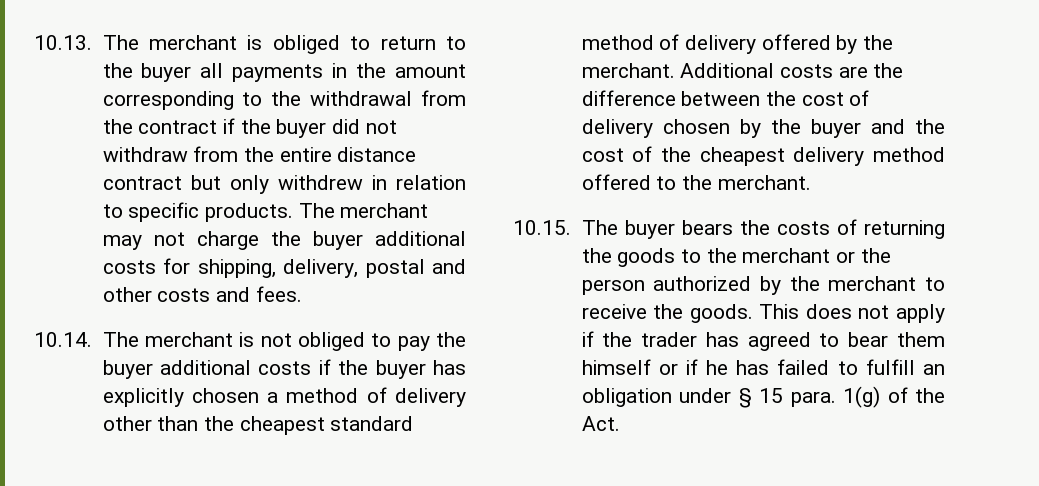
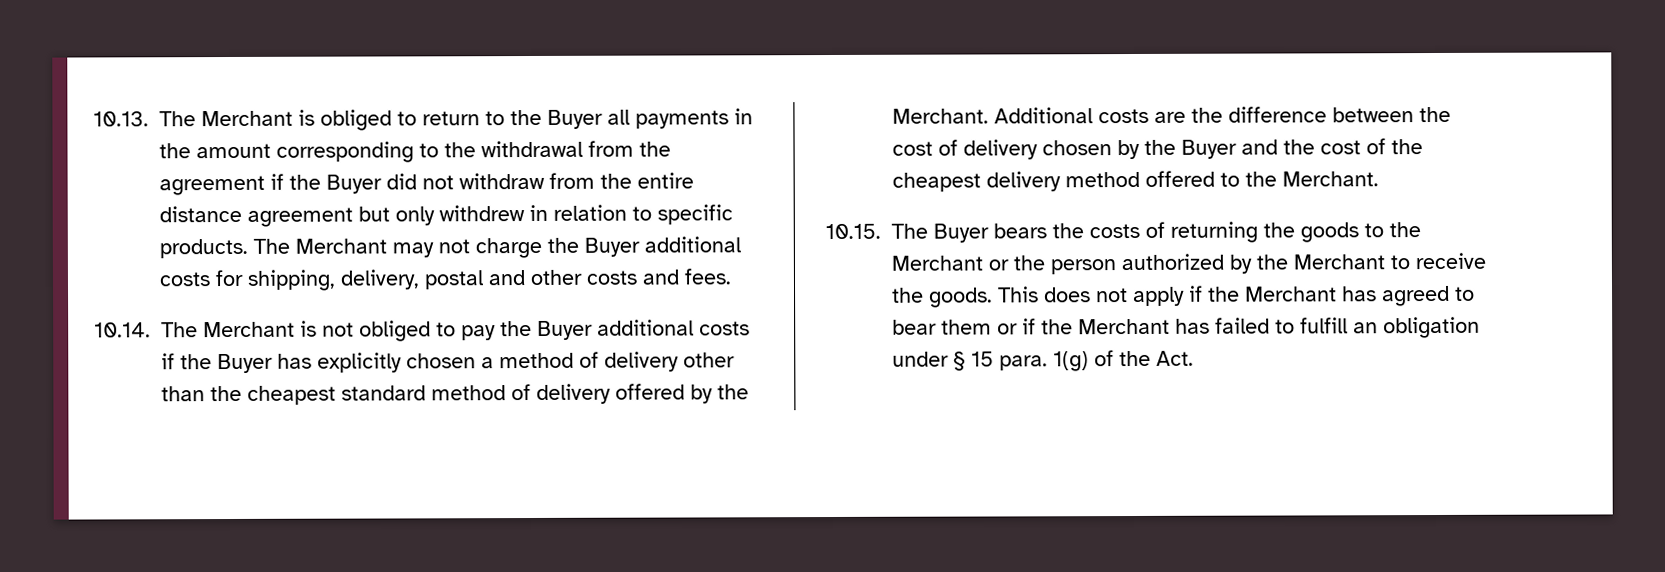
- 10.13. The merchant is obliged to return to the buyer all payments in the amount corresponding to the withdrawal from the contract if the buyer did not withdraw from the entire distance contract but only withdrew in relation to specific products.
+ 10.13. The Merchant is obliged to return to the Buyer all payments in the amount corresponding to the withdrawal from the agreement if the Buyer did not withdraw from the entire distance agreement but only withdrew in relation to specific products.
- The merchant may not charge the buyer additional costs for shipping, delivery, postal and other costs and fees.
+ The Merchant may not charge the Buyer additional costs for shipping, delivery, postal and other costs and fees.
- 10.14. The merchant is not obliged to pay the buyer additional costs if the buyer has explicitly chosen a method of delivery other than the cheapest standard method of delivery offered by the merchant.
+ 10.14. The Merchant is not obliged to pay the Buyer additional costs if the Buyer has explicitly chosen a method of delivery other than the cheapest standard method of delivery offered by the Merchant.
- Additional costs are the difference between the cost of delivery chosen by the buyer and the cost of the cheapest delivery method offered to the merchant.
+ Additional costs are the difference between the cost of delivery chosen by the Buyer and the cost of the cheapest delivery method offered to the Merchant.
- 10.15. The buyer bears the costs of returning the goods to the merchant or the person authorized by the merchant to receive the goods.
+ 10.15. The Buyer bears the costs of returning the goods to the Merchant or the person authorized by the Merchant to receive the goods.
- This does not apply if the trader has agreed to bear them himself or if he has failed to fulfill an obligation under § 15 para. 1(g) of the Act.
+ This does not apply if the Merchant has agreed to bear them or if the Merchant has failed to fulfill an obligation under § 15 para. 1(g) of the Act.

